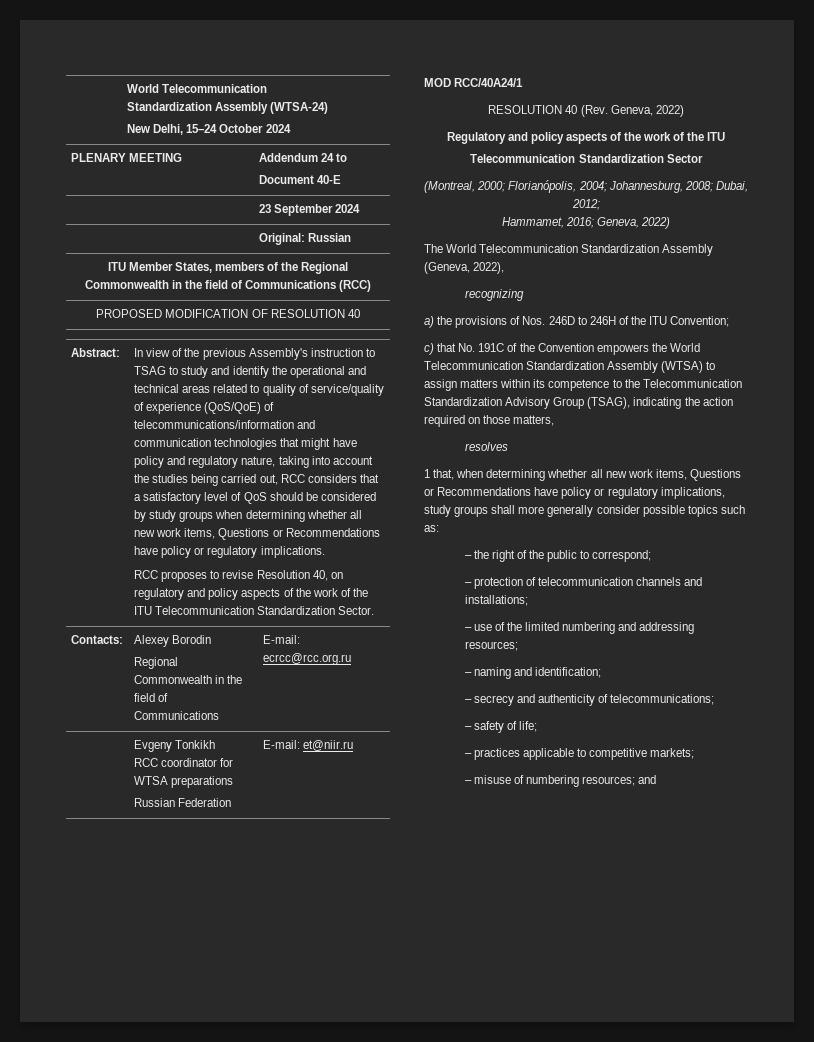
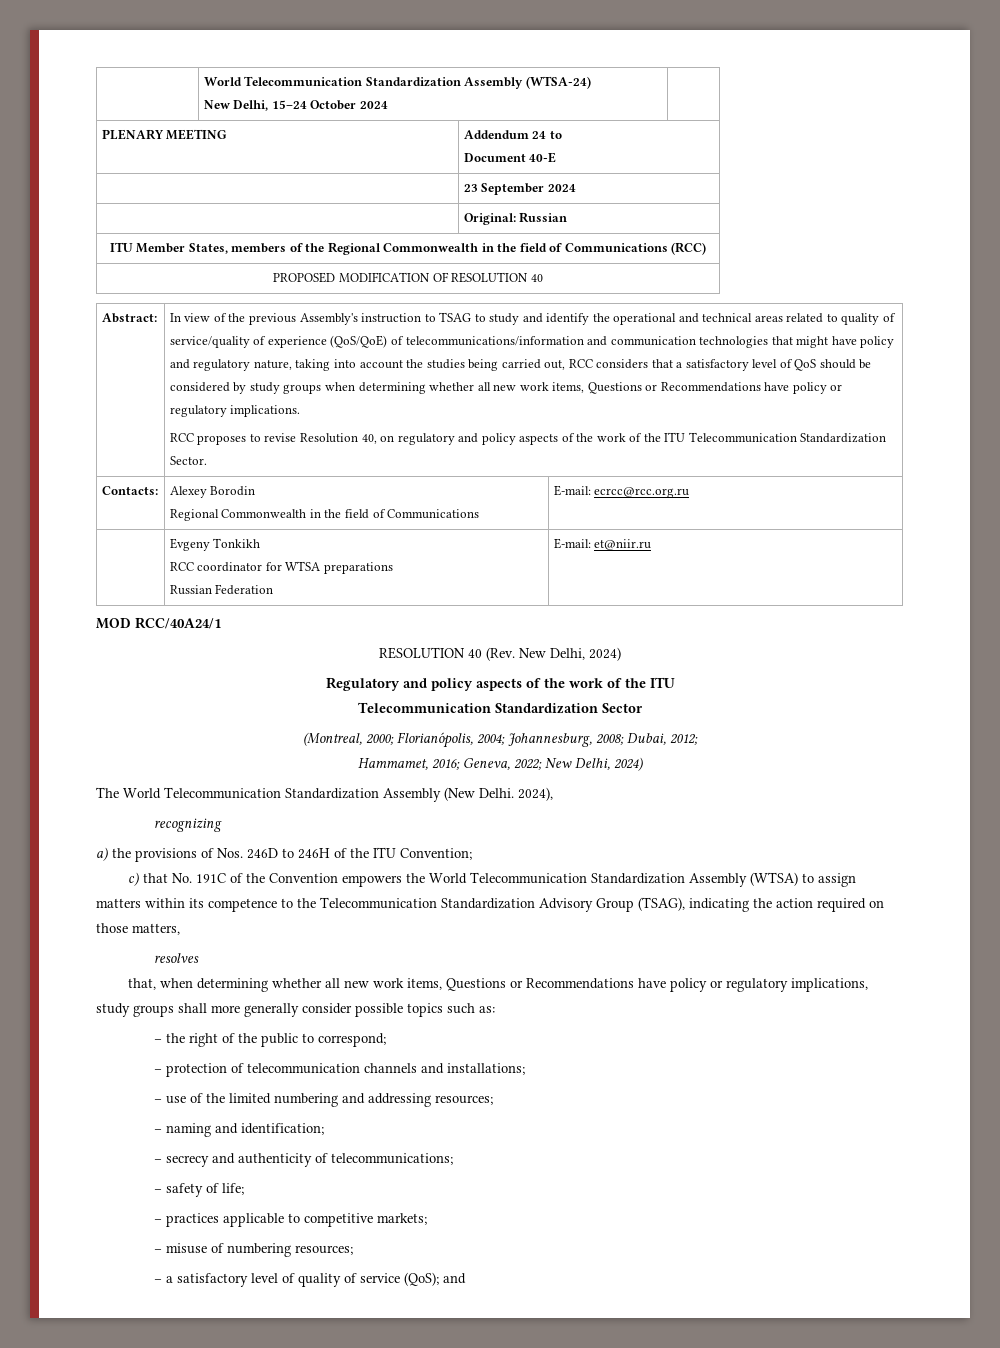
- RESOLUTION 40 (Rev. Geneva, 2022)
+ RESOLUTION 40 (Rev. New Delhi, 2024)
- Hammamet, 2016; Geneva, 2022)
+ Hammamet, 2016; Geneva, 2022; New Delhi, 2024)
- The World Telecommunication Standardization Assembly (Geneva, 2022),
+ The World Telecommunication Standardization Assembly (New Delhi. 2024),
- 1 that, when determining whether all new work items, Questions or Recommendations have policy or regulatory implications, study groups shall more generally consider possible topics such as:
+ that, when determining whether all new work items, Questions or Recommendations have policy or regulatory implications, study groups shall more generally consider possible topics such as:
- – misuse of numbering resources; and
+ – misuse of numbering resources;
+ – a satisfactory level of quality of service (QoS); and

